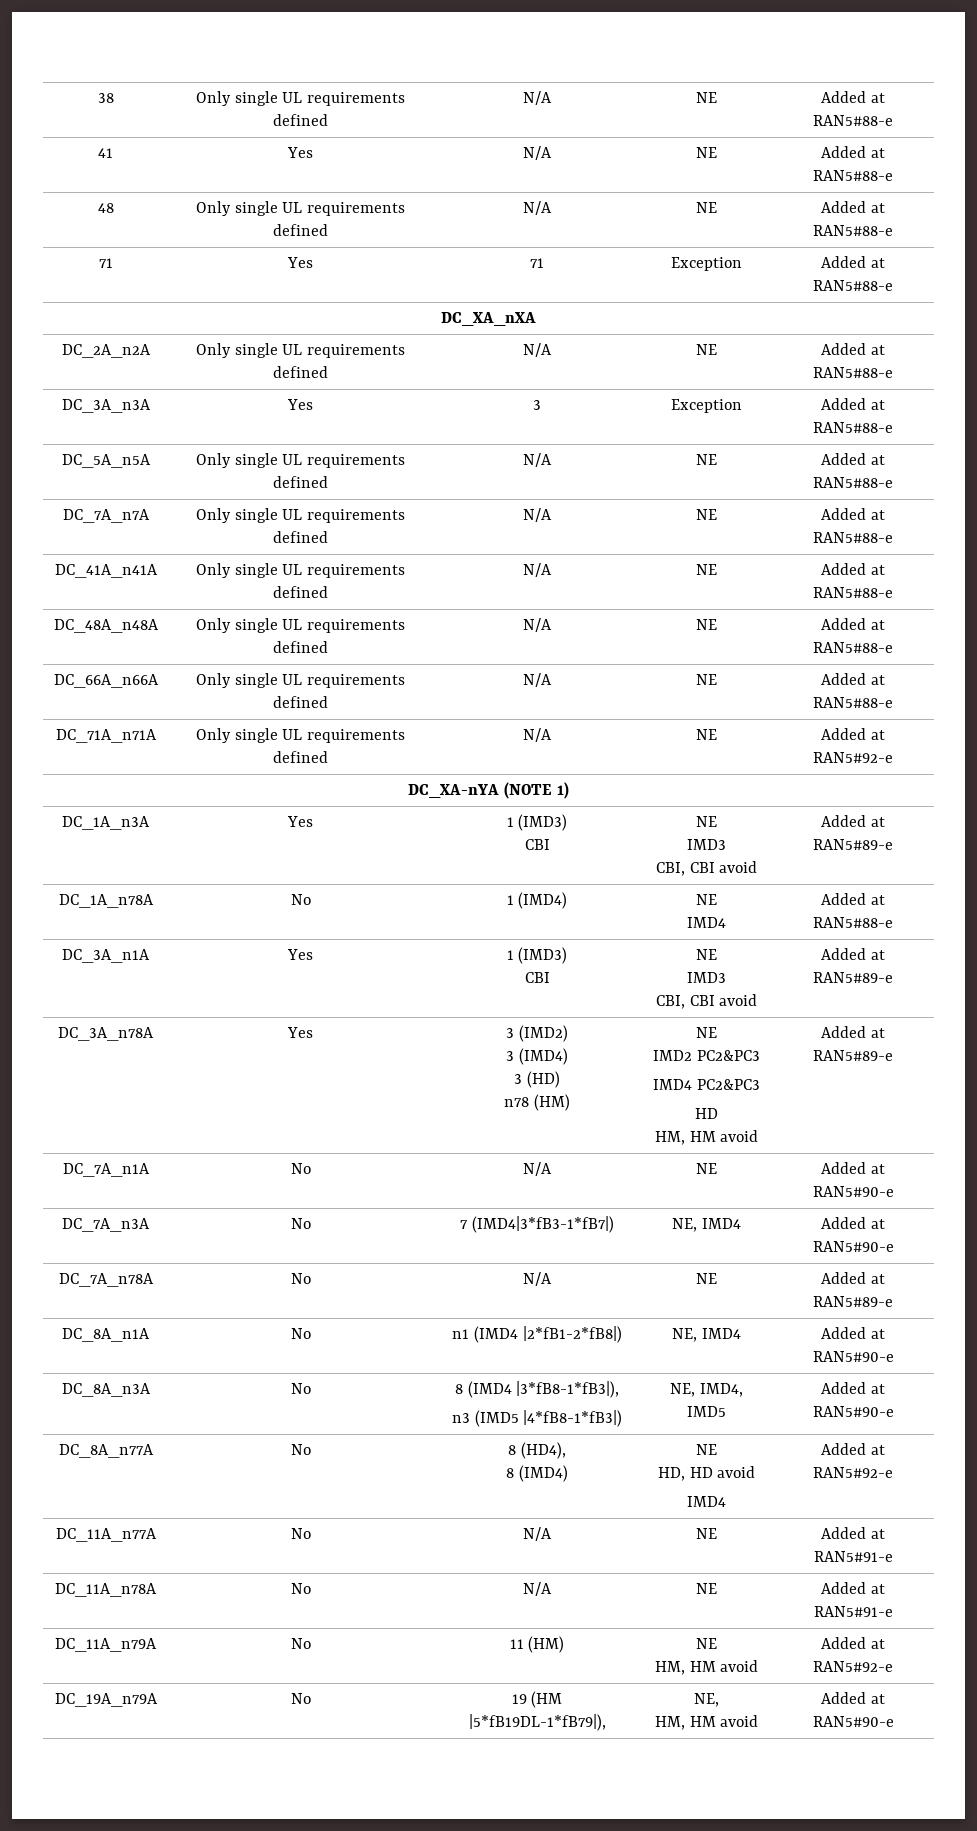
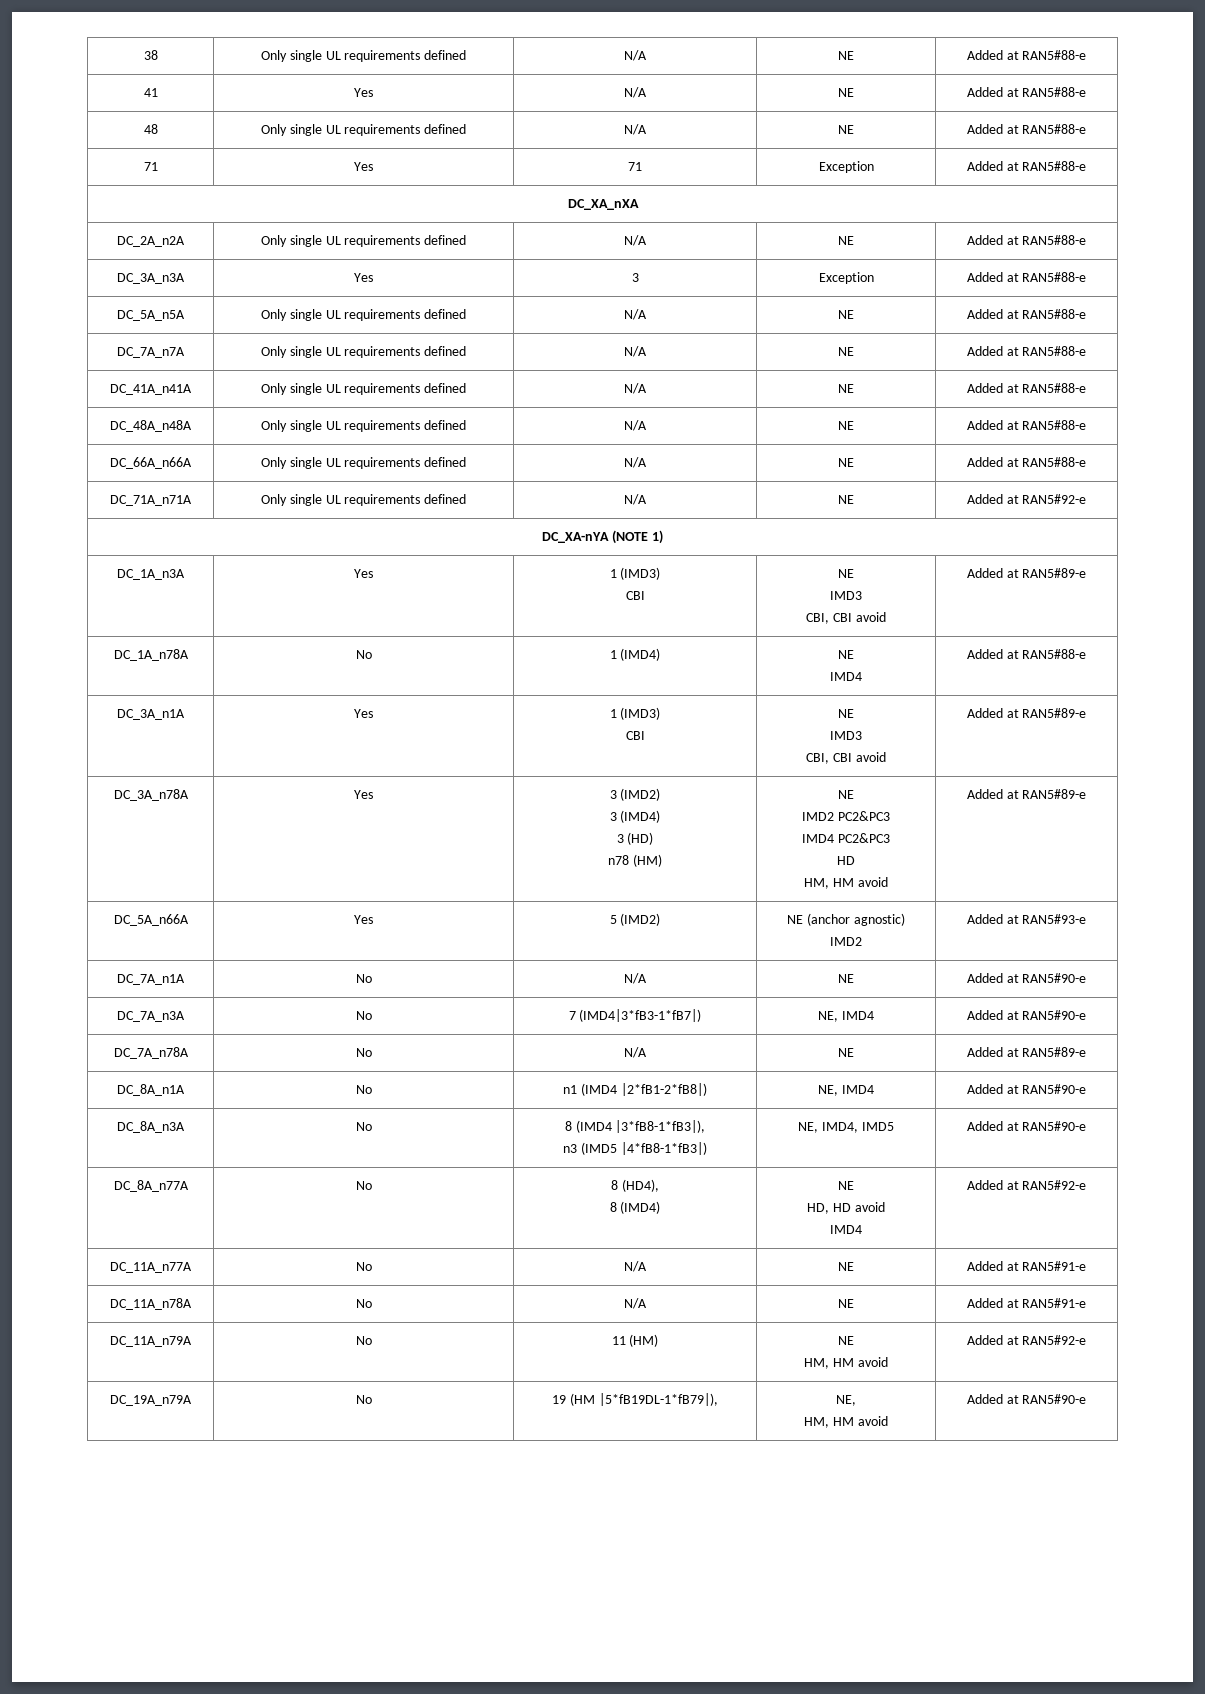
+ DC_5A_n66A | Yes | 5 (IMD2) | NE (anchor agnostic)
+ IMD2 | Added at RAN5#93-e

